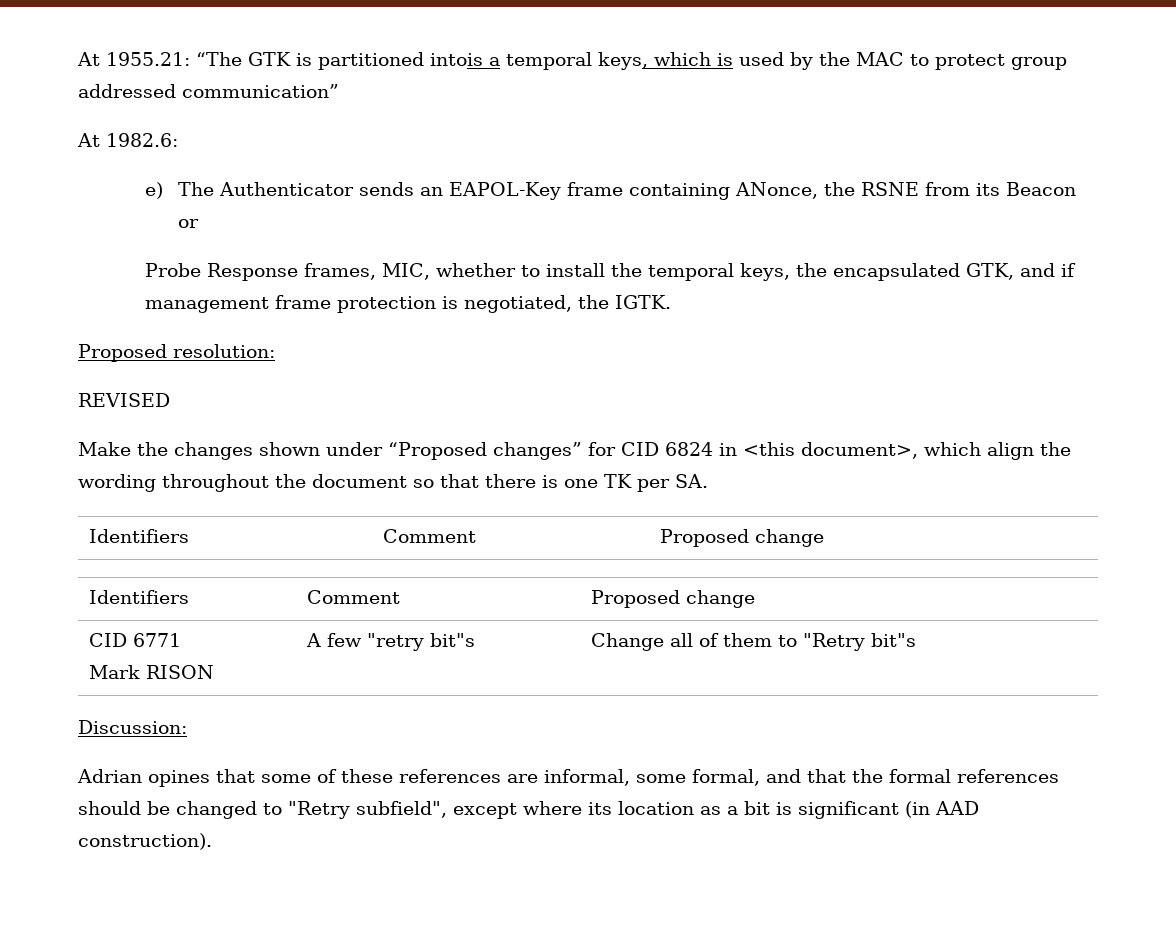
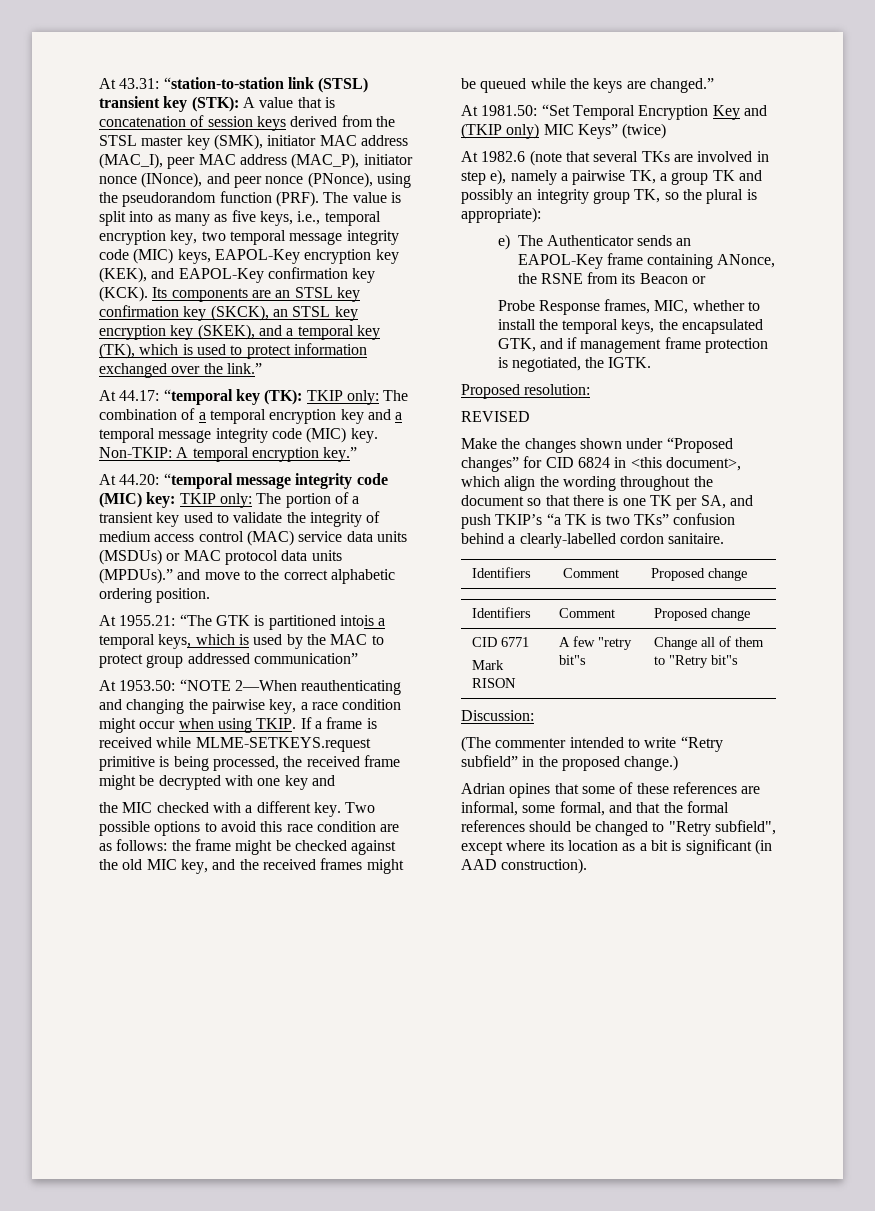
+ At 43.31: “station-to-station link (STSL) transient key (STK): A value that is concatenation of session keys derived from the STSL master key (SMK), initiator MAC address (MAC_I), peer MAC address (MAC_P), initiator nonce (INonce), and peer nonce (PNonce), using the pseudorandom function (PRF). The value is split into as many as five keys, i.e., temporal encryption key, two temporal message integrity code (MIC) keys, EAPOL-Key encryption key (KEK), and EAPOL-Key confirmation key (KCK). Its components are an STSL key confirmation key (SKCK), an STSL key encryption key (SKEK), and a temporal key (TK), which is used to protect information exchanged over the link.”
+ At 44.17: “temporal key (TK): TKIP only: The combination of a temporal encryption key and a temporal message integrity code (MIC) key. Non-TKIP: A temporal encryption key.”
+ At 44.20: “temporal message integrity code (MIC) key: TKIP only: The portion of a transient key used to validate the integrity of medium access control (MAC) service data units (MSDUs) or MAC protocol data units (MPDUs).” and move to the correct alphabetic ordering position.
- At 1982.6:
+ At 1953.50: “NOTE 2—When reauthenticating and changing the pairwise key, a race condition might occur when using TKIP. If a frame is received while MLME-SETKEYS.request primitive is being processed, the received frame might be decrypted with one key and
+ the MIC checked with a different key. Two possible options to avoid this race condition are as follows: the frame might be checked against the old MIC key, and the received frames might be queued while the keys are changed.”
+ At 1981.50: “Set Temporal Encryption Key and (TKIP only) MIC Keys” (twice)
+ At 1982.6 (note that several TKs are involved in step e), namely a pairwise TK, a group TK and possibly an integrity group TK, so the plural is appropriate):
- Make the changes shown under “Proposed changes” for CID 6824 in <this document>, which align the wording throughout the document so that there is one TK per SA.
+ Make the changes shown under “Proposed changes” for CID 6824 in <this document>, which align the wording throughout the document so that there is one TK per SA, and push TKIP’s “a TK is two TKs” confusion behind a clearly-labelled cordon sanitaire.
+ (The commenter intended to write “Retry subfield” in the proposed change.)

